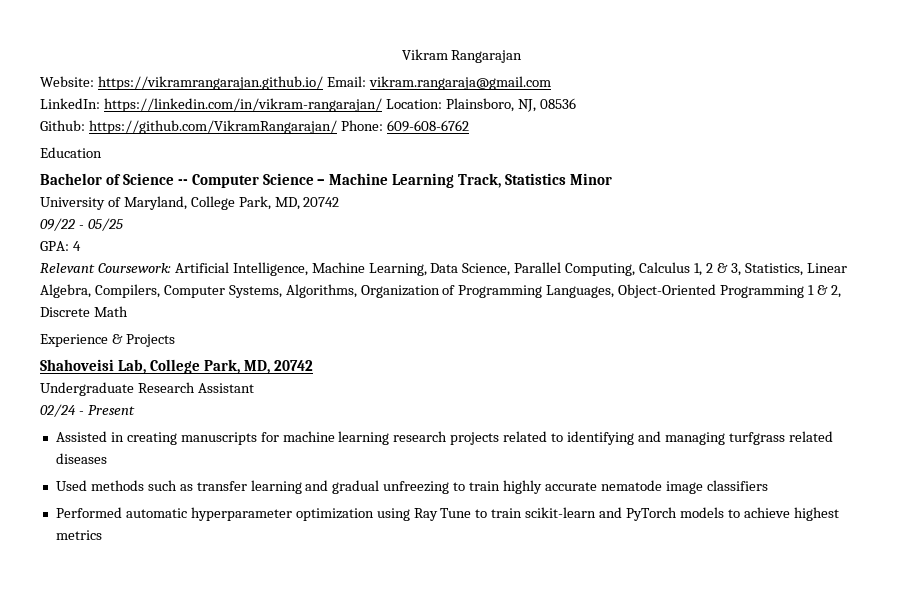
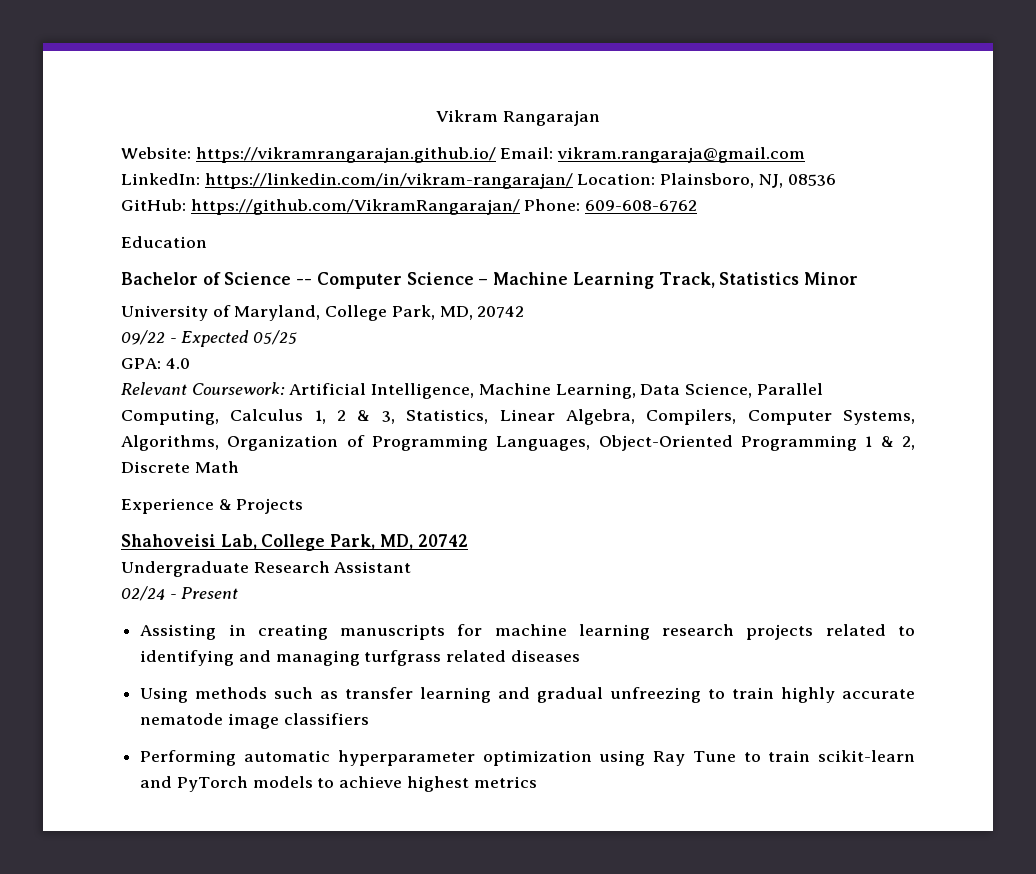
- Github: https://github.com/VikramRangarajan/ Phone: 609-608-6762
+ GitHub: https://github.com/VikramRangarajan/ Phone: 609-608-6762
- 09/22 - 05/25
+ 09/22 - Expected 05/25
- GPA: 4
+ GPA: 4.0
- Assisted in creating manuscripts for machine learning research projects related to identifying and managing turfgrass related diseases
+ Assisting in creating manuscripts for machine learning research projects related to identifying and managing turfgrass related diseases
- Used methods such as transfer learning and gradual unfreezing to train highly accurate nematode image classifiers
+ Using methods such as transfer learning and gradual unfreezing to train highly accurate nematode image classifiers
- Performed automatic hyperparameter optimization using Ray Tune to train scikit-learn and PyTorch models to achieve highest metrics
+ Performing automatic hyperparameter optimization using Ray Tune to train scikit-learn and PyTorch models to achieve highest metrics

